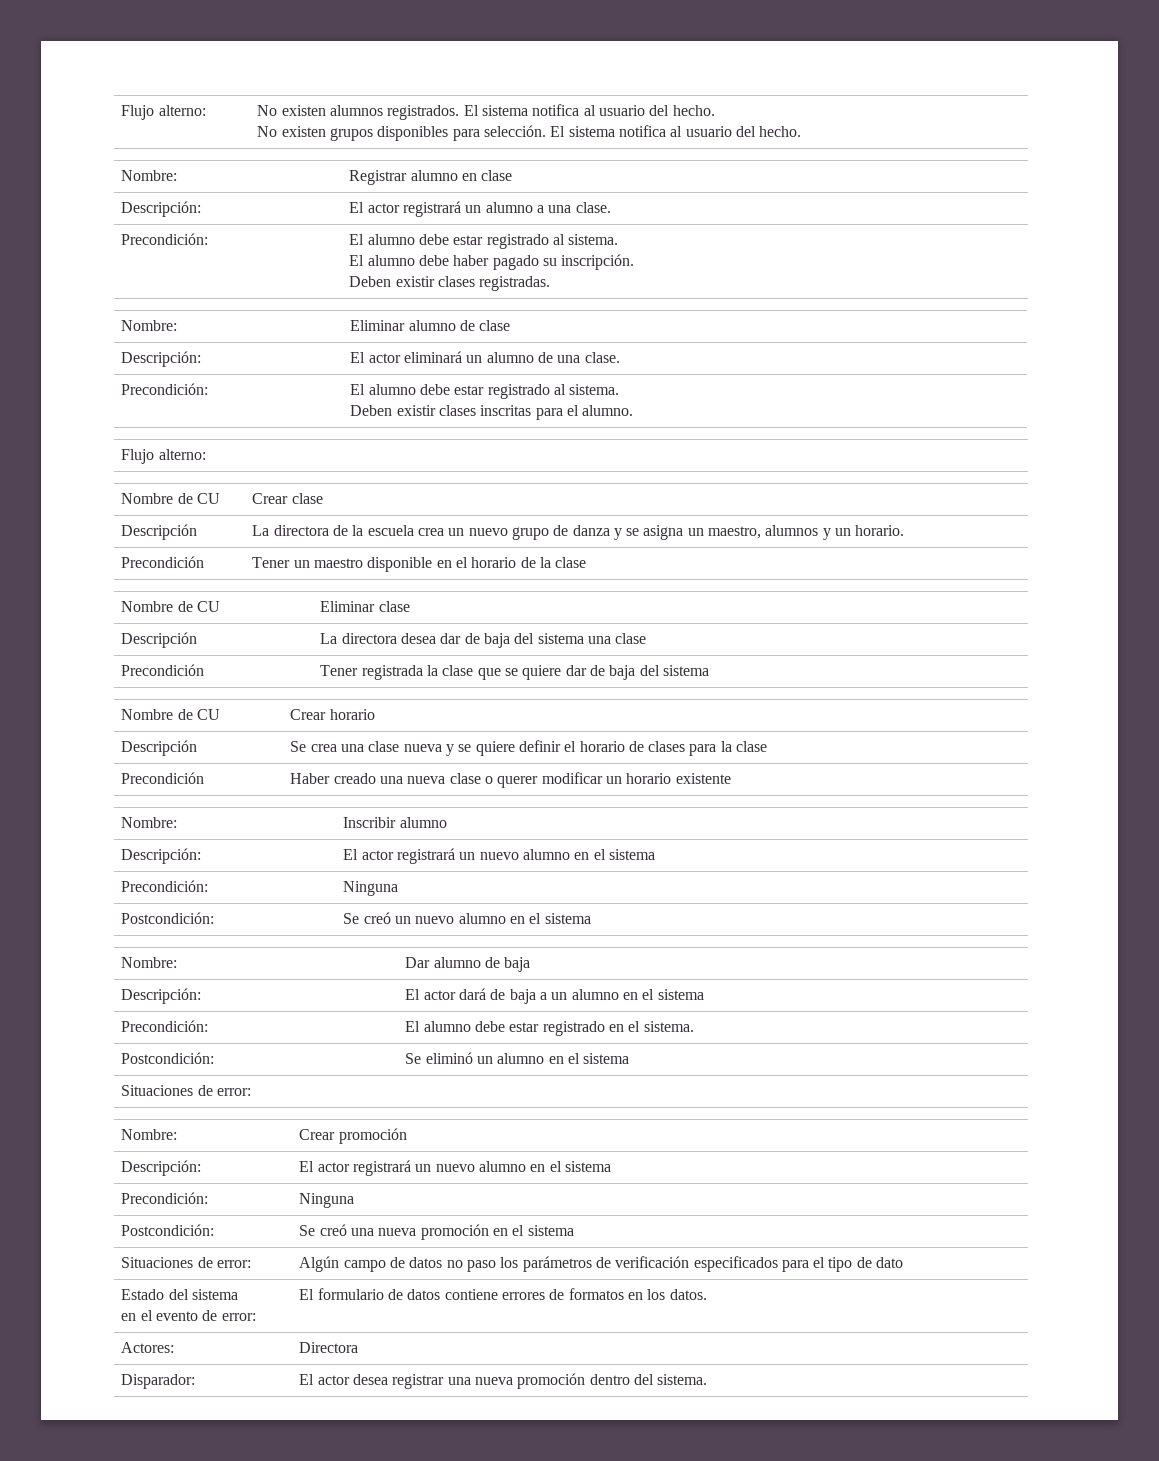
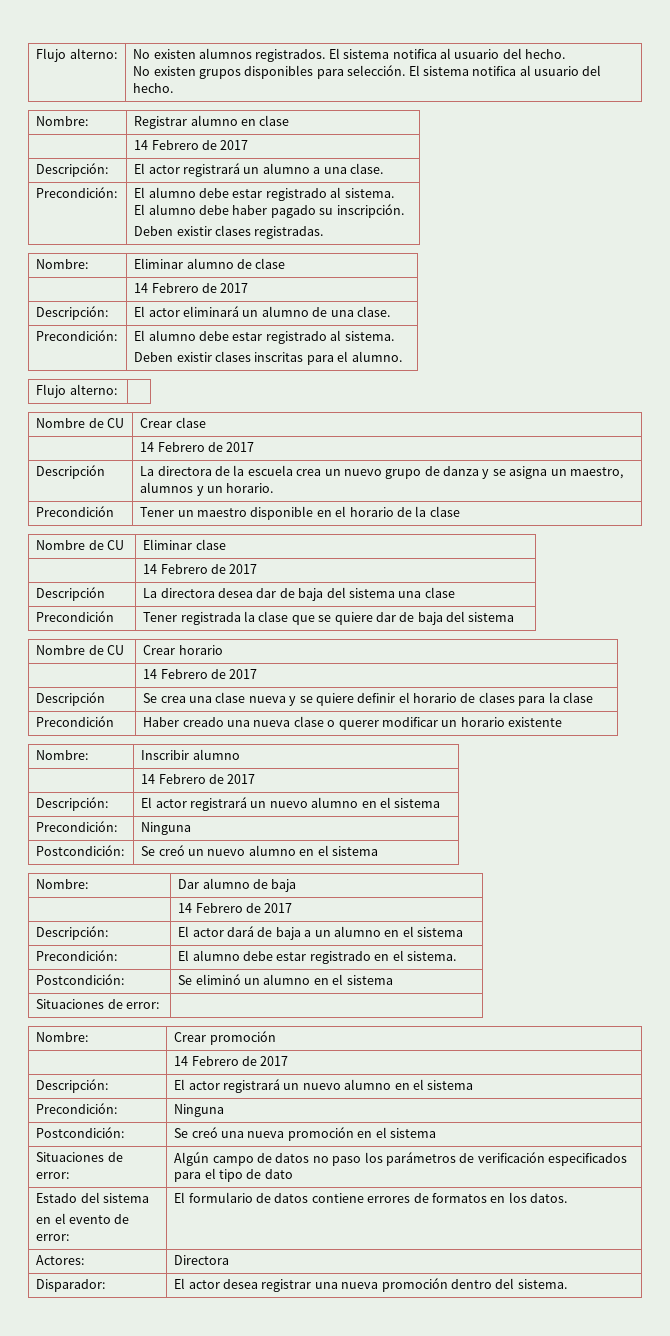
  Nombre: | Registrar alumno en clase
+ | 14 Febrero de 2017
  Nombre: | Eliminar alumno de clase
+ | 14 Febrero de 2017
  Nombre de CU | Crear clase
+ | 14 Febrero de 2017
  Nombre de CU | Eliminar clase
+ | 14 Febrero de 2017
  Nombre de CU | Crear horario
+ | 14 Febrero de 2017
  Nombre: | Inscribir alumno
+ | 14 Febrero de 2017
  Nombre: | Dar alumno de baja
+ | 14 Febrero de 2017
  Nombre: | Crear promoción
+ | 14 Febrero de 2017

